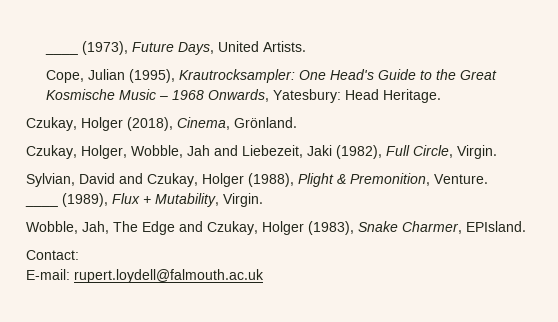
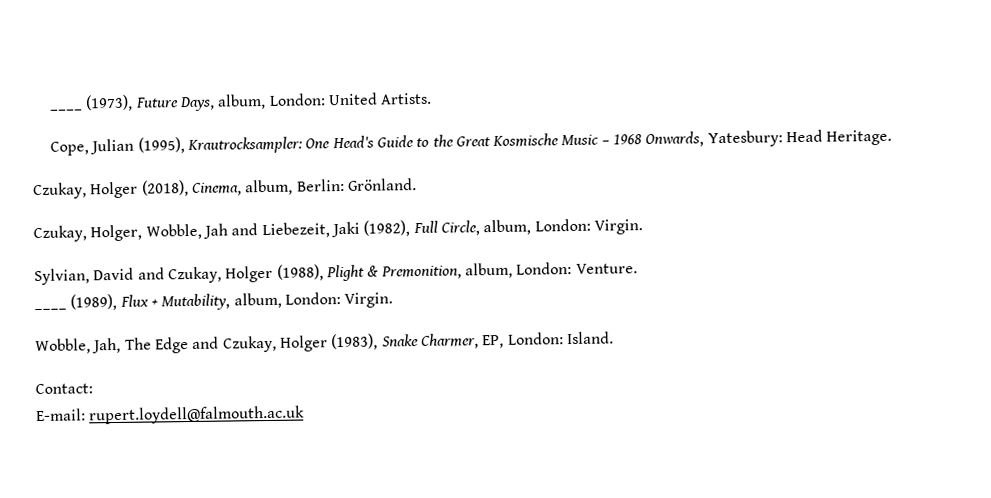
- ____ (1973), Future Days, United Artists.
+ ____ (1973), Future Days, album, London: United Artists.
- Czukay, Holger (2018), Cinema, Grönland.
+ Czukay, Holger (2018), Cinema, album, Berlin: Grönland.
- Czukay, Holger, Wobble, Jah and Liebezeit, Jaki (1982), Full Circle, Virgin.
+ Czukay, Holger, Wobble, Jah and Liebezeit, Jaki (1982), Full Circle, album, London: Virgin.
- Sylvian, David and Czukay, Holger (1988), Plight & Premonition, Venture.
+ Sylvian, David and Czukay, Holger (1988), Plight & Premonition, album, London: Venture.
- ____ (1989), Flux + Mutability, Virgin.
+ ____ (1989), Flux + Mutability, album, London: Virgin.
- Wobble, Jah, The Edge and Czukay, Holger (1983), Snake Charmer, EPIsland.
+ Wobble, Jah, The Edge and Czukay, Holger (1983), Snake Charmer, EP, London: Island.

